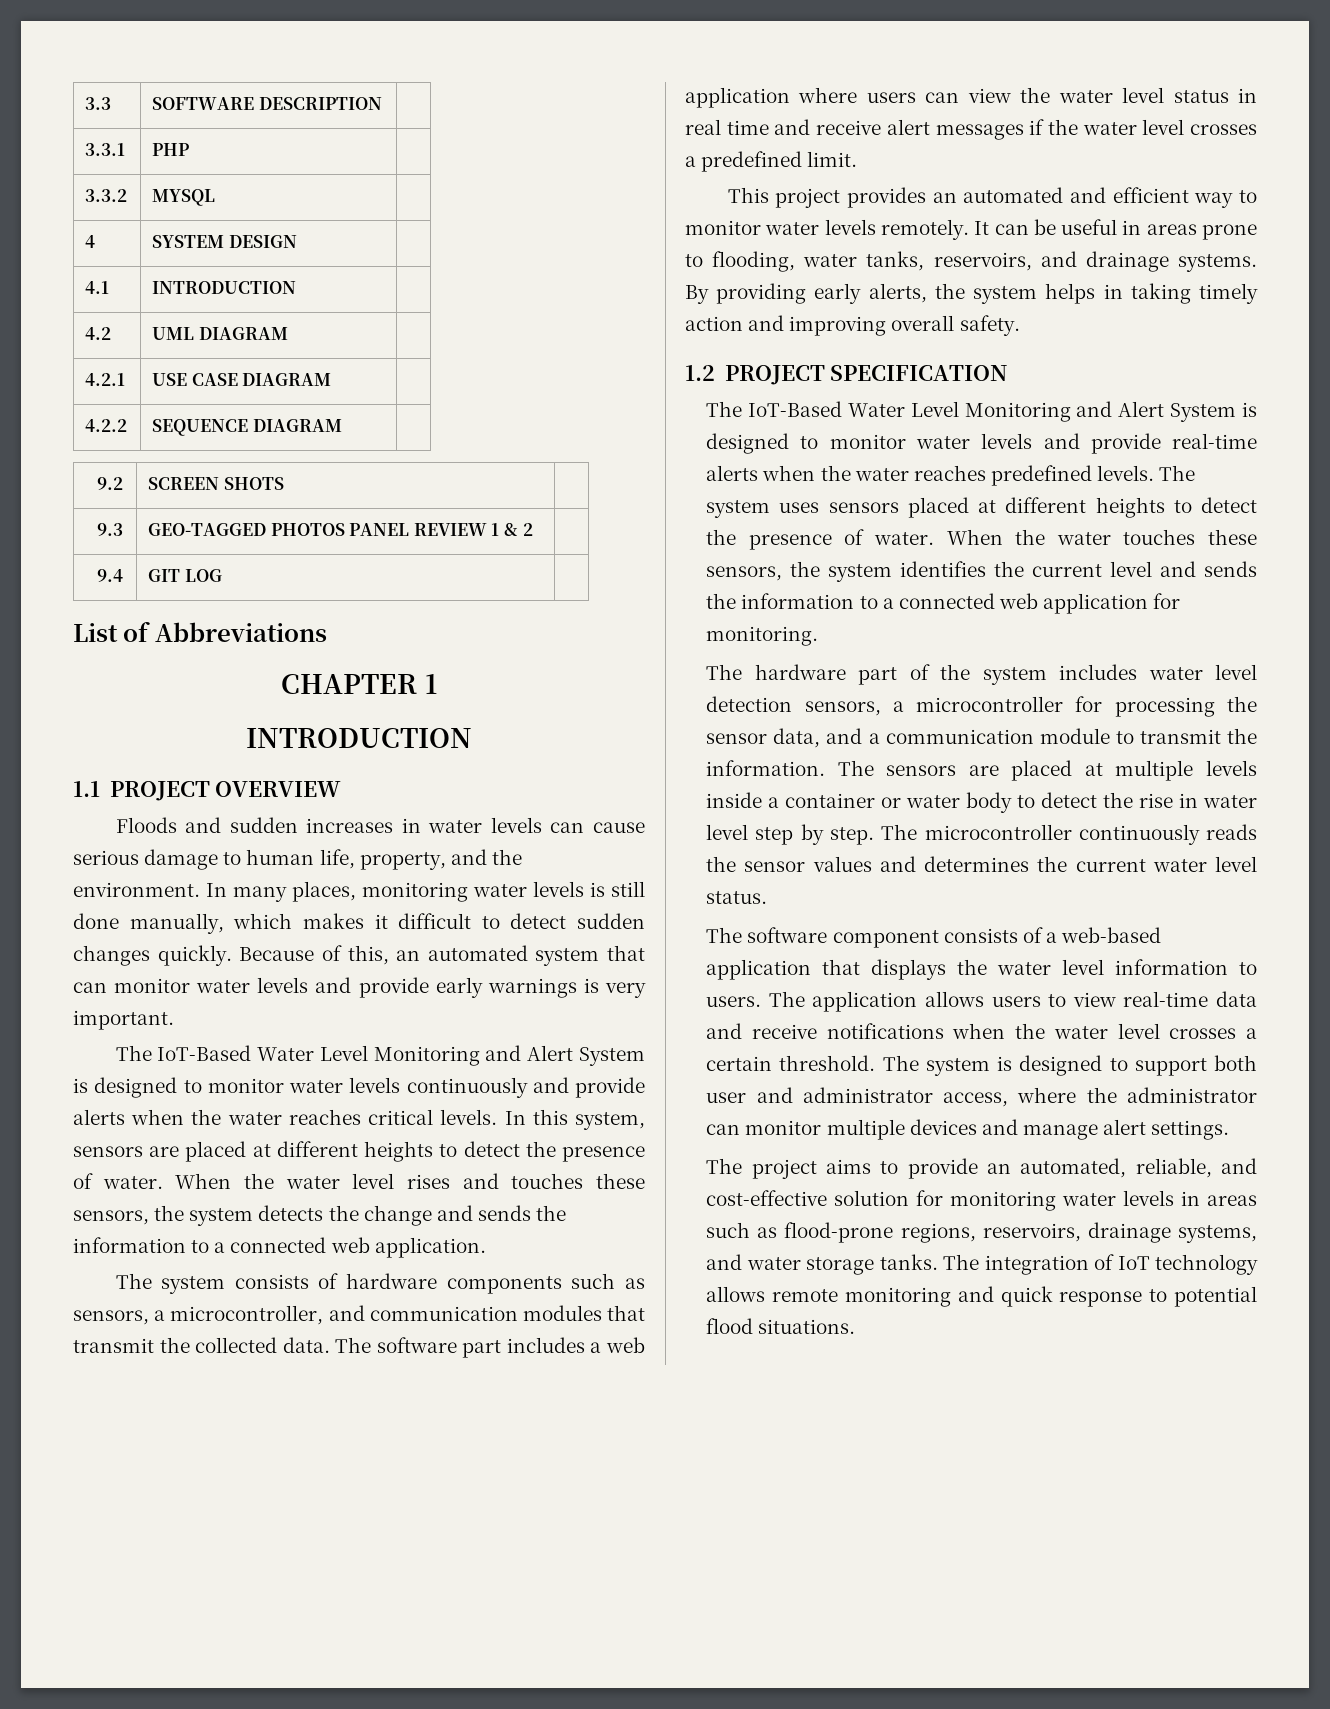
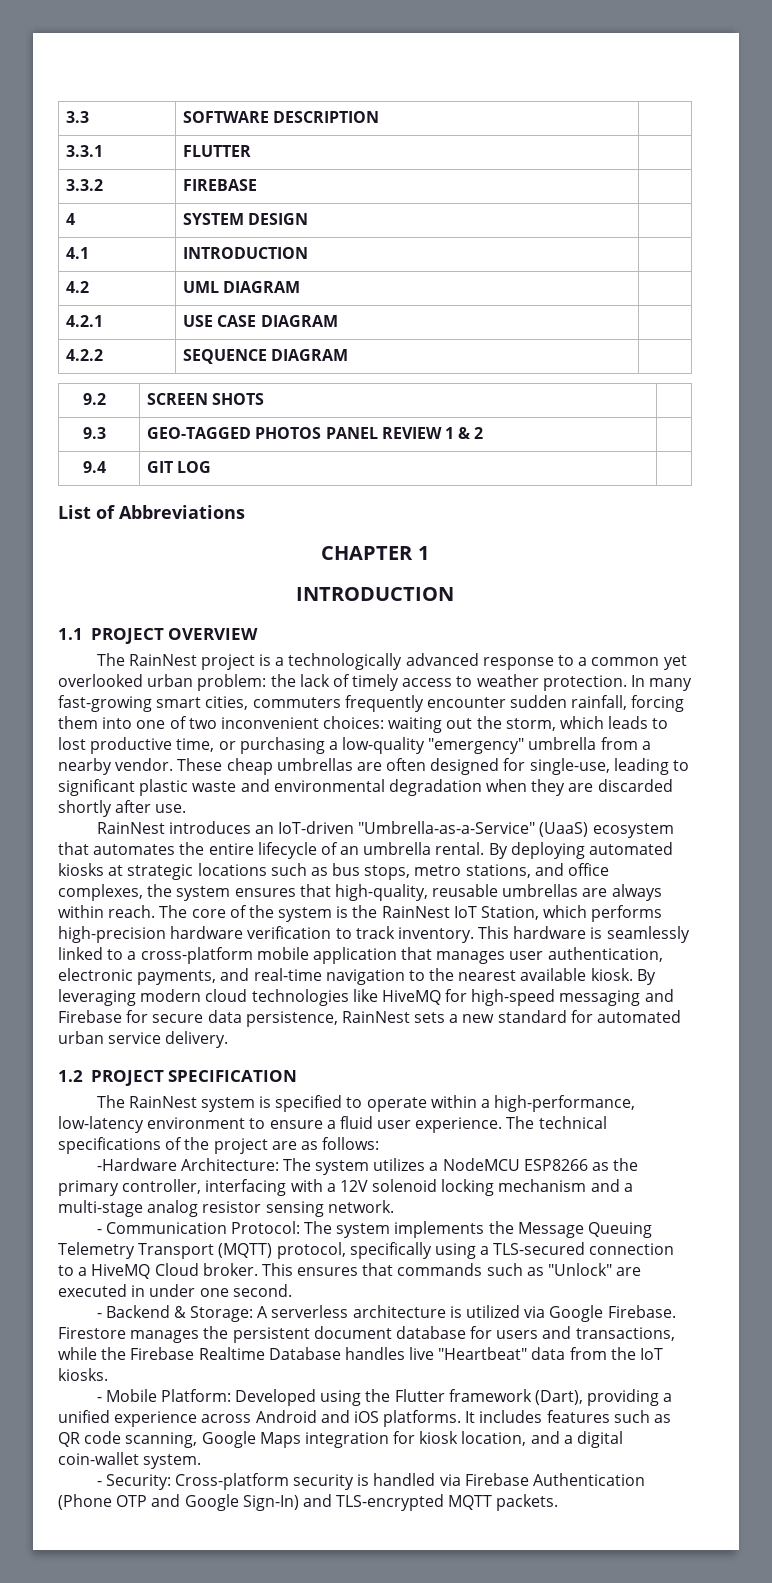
- 3.3.1 | PHP |
+ 3.3.1 | FLUTTER |
- 3.3.2 | MYSQL |
+ 3.3.2 | FIREBASE |
- Floods and sudden increases in water levels can cause serious damage to human life, property, and the environment. In many places, monitoring water levels is still done manually, which makes it difficult to detect sudden changes quickly. Because of this, an automated system that can monitor water levels and provide early warnings is very important.
- The IoT-Based Water Level Monitoring and Alert System is designed to monitor water levels continuously and provide alerts when the water reaches critical levels. In this system, sensors are placed at different heights to detect the presence of water. When the water level rises and touches these sensors, the system detects the change and sends the information to a connected web application.
- The system consists of hardware components such as sensors, a microcontroller, and communication modules that transmit the collected data. The software part includes a web application where users can view the water level status in real time and receive alert messages if the water level crosses a predefined limit.
- This project provides an automated and efficient way to monitor water levels remotely. It can be useful in areas prone to flooding, water tanks, reservoirs, and drainage systems. By providing early alerts, the system helps in taking timely action and improving overall safety.
+ The RainNest project is a technologically advanced response to a common yet overlooked urban problem: the lack of timely access to weather protection. In many fast-growing smart cities, commuters frequently encounter sudden rainfall, forcing them into one of two inconvenient choices: waiting out the storm, which leads to lost productive time, or purchasing a low-quality "emergency" umbrella from a nearby vendor. These cheap umbrellas are often designed for single-use, leading to significant plastic waste and environmental degradation when they are discarded shortly after use.
+ RainNest introduces an IoT-driven "Umbrella-as-a-Service" (UaaS) ecosystem that automates the entire lifecycle of an umbrella rental. By deploying automated kiosks at strategic locations such as bus stops, metro stations, and office complexes, the system ensures that high-quality, reusable umbrellas are always within reach. The core of the system is the RainNest IoT Station, which performs high-precision hardware verification to track inventory. This hardware is seamlessly linked to a cross-platform mobile application that manages user authentication, electronic payments, and real-time navigation to the nearest available kiosk. By leveraging modern cloud technologies like HiveMQ for high-speed messaging and Firebase for secure data persistence, RainNest sets a new standard for automated urban service delivery.
  1.2 PROJECT SPECIFICATION
- The IoT-Based Water Level Monitoring and Alert System is designed to monitor water levels and provide real-time alerts when the water reaches predefined levels. The system uses sensors placed at different heights to detect the presence of water. When the water touches these sensors, the system identifies the current level and sends the information to a connected web application for monitoring.
- The hardware part of the system includes water level detection sensors, a microcontroller for processing the sensor data, and a communication module to transmit the information. The sensors are placed at multiple levels inside a container or water body to detect the rise in water level step by step. The microcontroller continuously reads the sensor values and determines the current water level status.
- The software component consists of a web-based application that displays the water level information to users. The application allows users to view real-time data and receive notifications when the water level crosses a certain threshold. The system is designed to support both user and administrator access, where the administrator can monitor multiple devices and manage alert settings.
- The project aims to provide an automated, reliable, and cost-effective solution for monitoring water levels in areas such as flood-prone regions, reservoirs, drainage systems, and water storage tanks. The integration of IoT technology allows remote monitoring and quick response to potential flood situations.
+ The RainNest system is specified to operate within a high-performance, low-latency environment to ensure a fluid user experience. The technical specifications of the project are as follows:
+ -Hardware Architecture: The system utilizes a NodeMCU ESP8266 as the primary controller, interfacing with a 12V solenoid locking mechanism and a multi-stage analog resistor sensing network.
+ - Communication Protocol: The system implements the Message Queuing Telemetry Transport (MQTT) protocol, specifically using a TLS-secured connection to a HiveMQ Cloud broker. This ensures that commands such as "Unlock" are executed in under one second.
+ - Backend & Storage: A serverless architecture is utilized via Google Firebase. Firestore manages the persistent document database for users and transactions, while the Firebase Realtime Database handles live "Heartbeat" data from the IoT kiosks.
+ - Mobile Platform: Developed using the Flutter framework (Dart), providing a unified experience across Android and iOS platforms. It includes features such as QR code scanning, Google Maps integration for kiosk location, and a digital coin-wallet system.
+ - Security: Cross-platform security is handled via Firebase Authentication (Phone OTP and Google Sign-In) and TLS-encrypted MQTT packets.

